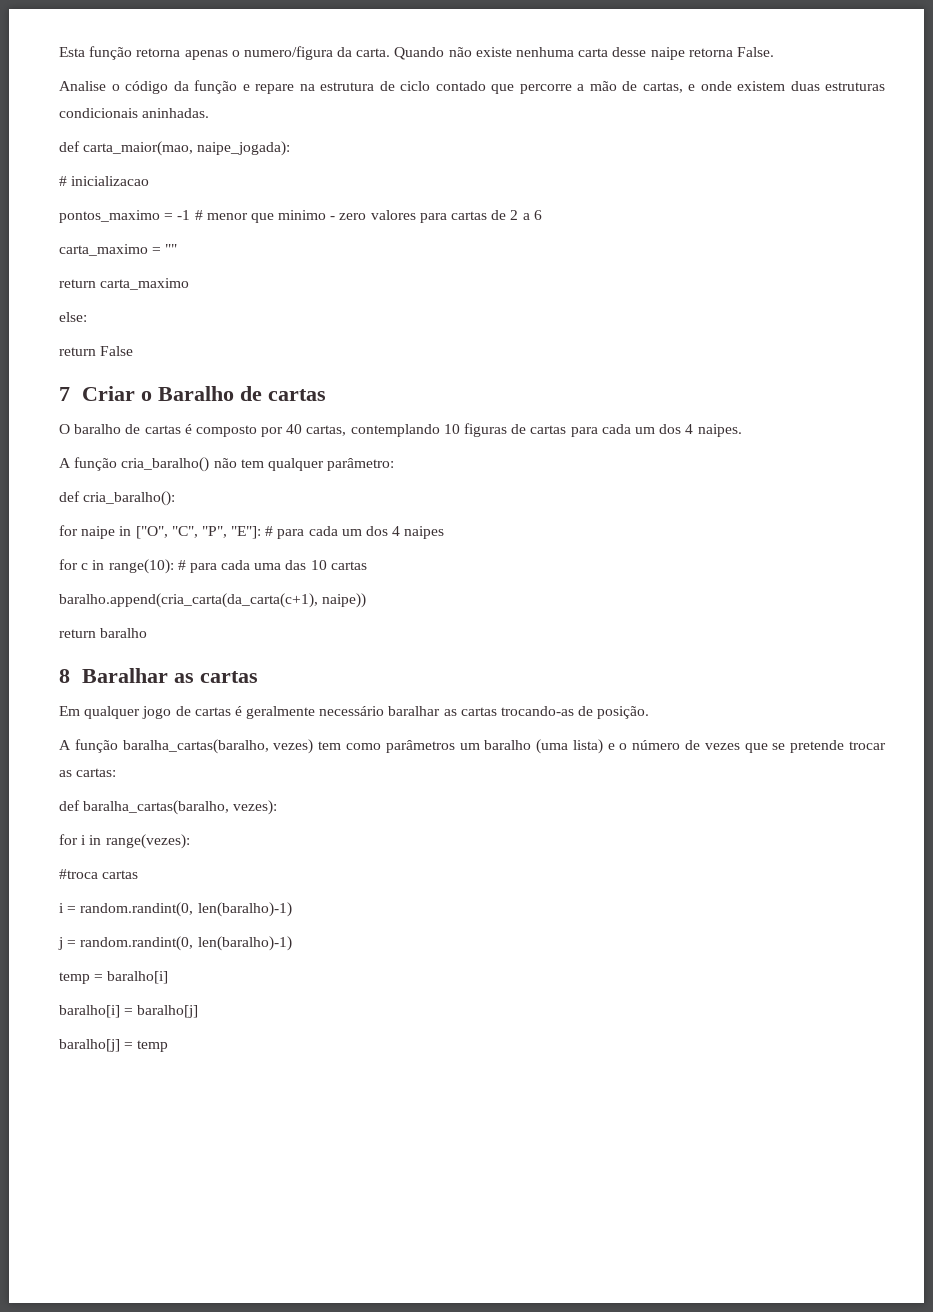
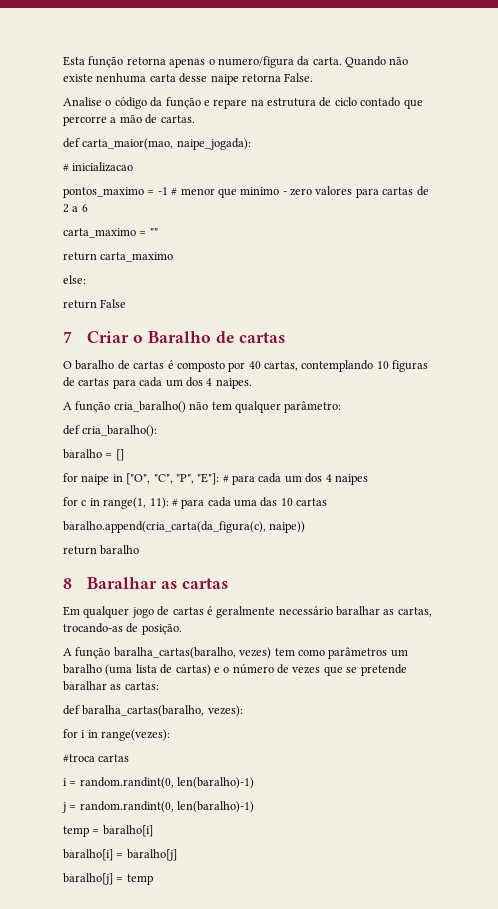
- Analise o código da função e repare na estrutura de ciclo contado que percorre a mão de cartas, e onde existem duas estruturas condicionais aninhadas.
+ Analise o código da função e repare na estrutura de ciclo contado que percorre a mão de cartas.
+ baralho = []
- for c in range(10): # para cada uma das 10 cartas
+ for c in range(1, 11): # para cada uma das 10 cartas
- baralho.append(cria_carta(da_carta(c+1), naipe))
+ baralho.append(cria_carta(da_figura(c), naipe))
- Em qualquer jogo de cartas é geralmente necessário baralhar as cartas trocando-as de posição.
+ Em qualquer jogo de cartas é geralmente necessário baralhar as cartas, trocando-as de posição.
- A função baralha_cartas(baralho, vezes) tem como parâmetros um baralho (uma lista) e o número de vezes que se pretende trocar as cartas:
+ A função baralha_cartas(baralho, vezes) tem como parâmetros um baralho (uma lista de cartas) e o número de vezes que se pretende baralhar as cartas:

